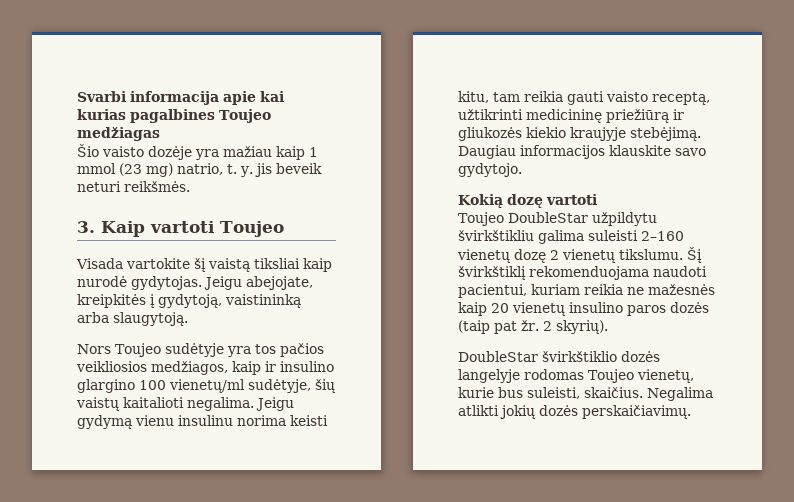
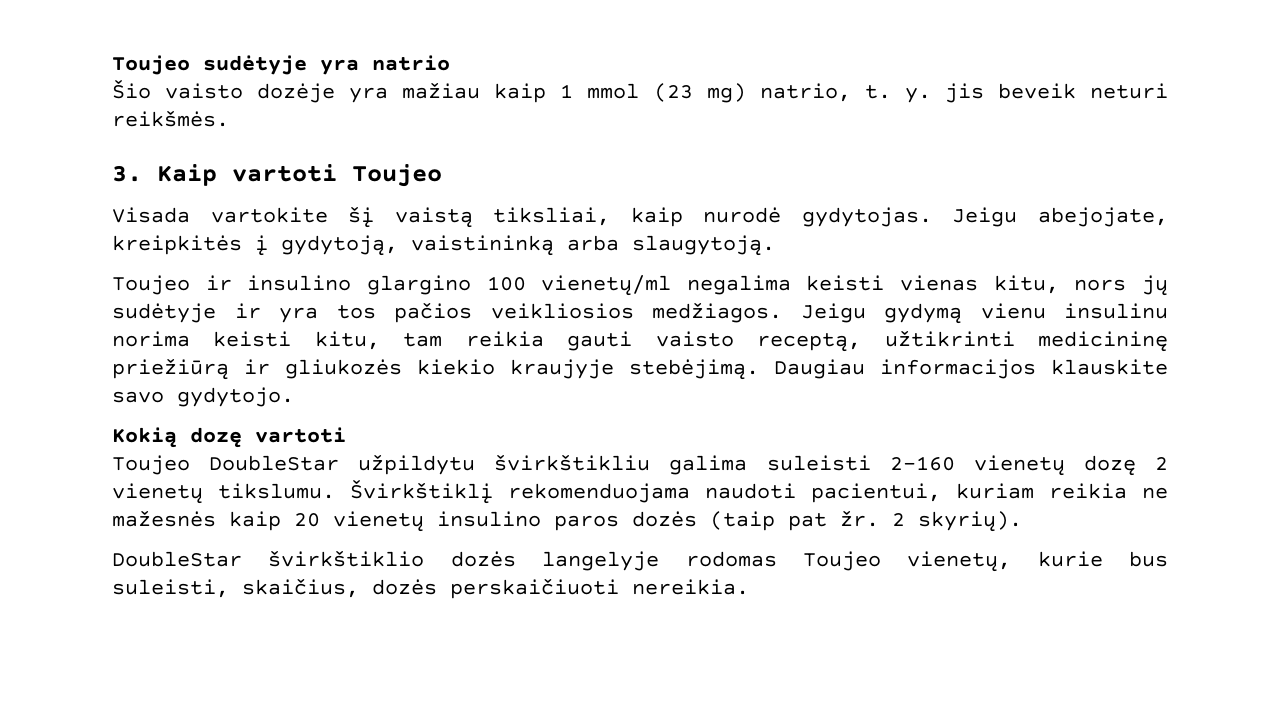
- Svarbi informacija apie kai kurias pagalbines Toujeo medžiagas
+ Toujeo sudėtyje yra natrio
- Visada vartokite šį vaistą tiksliai kaip nurodė gydytojas.
+ Visada vartokite šį vaistą tiksliai, kaip nurodė gydytojas.
- Nors Toujeo sudėtyje yra tos pačios veikliosios medžiagos, kaip ir insulino glargino 100 vienetų/ml sudėtyje, šių vaistų kaitalioti negalima.
+ Toujeo ir insulino glargino 100 vienetų/ml negalima keisti vienas kitu, nors jų sudėtyje ir yra tos pačios veikliosios medžiagos.
- Šį švirkštiklį rekomenduojama naudoti pacientui, kuriam reikia ne mažesnės kaip 20 vienetų insulino paros dozės (taip pat žr.
+ Švirkštiklį rekomenduojama naudoti pacientui, kuriam reikia ne mažesnės kaip 20 vienetų insulino paros dozės (taip pat žr.
- DoubleStar švirkštiklio dozės langelyje rodomas Toujeo vienetų, kurie bus suleisti, skaičius. Negalima atlikti jokių dozės perskaičiavimų.
+ DoubleStar švirkštiklio dozės langelyje rodomas Toujeo vienetų, kurie bus suleisti, skaičius, dozės perskaičiuoti nereikia.

